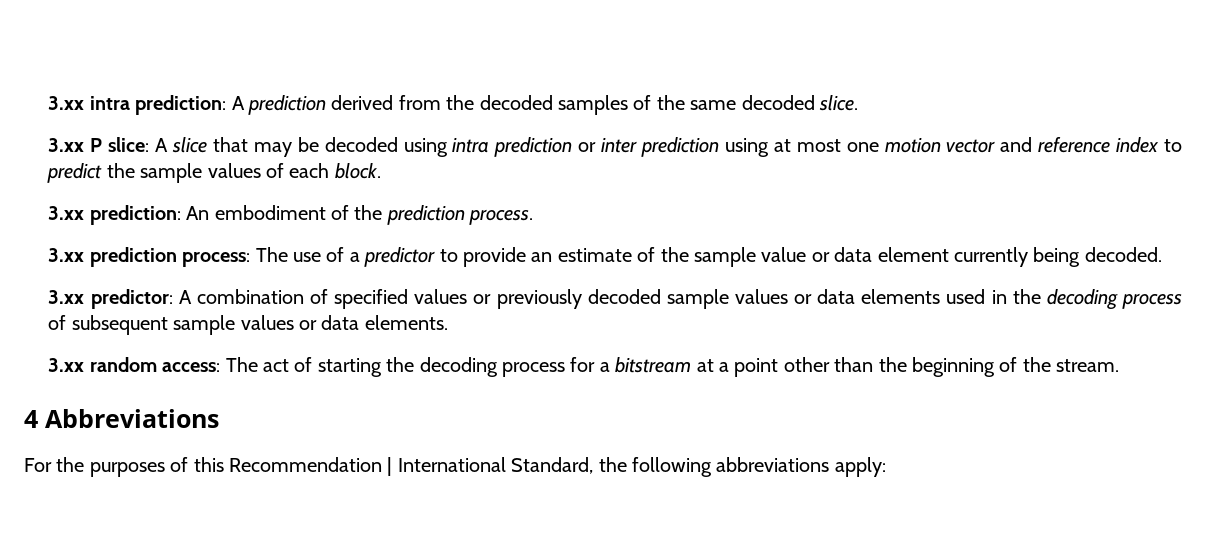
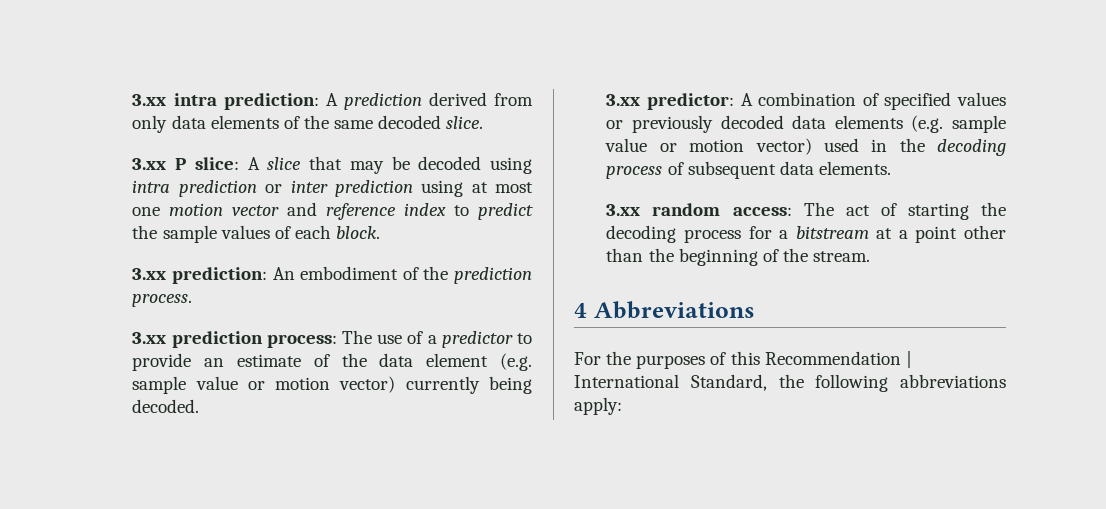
- 3.xx intra prediction: A prediction derived from the decoded samples of the same decoded slice.
+ 3.xx intra prediction: A prediction derived from only data elements of the same decoded slice.
- 3.xx prediction process: The use of a predictor to provide an estimate of the sample value or data element currently being decoded.
+ 3.xx prediction process: The use of a predictor to provide an estimate of the data element (e.g. sample value or motion vector) currently being decoded.
- 3.xx predictor: A combination of specified values or previously decoded sample values or data elements used in the decoding process of subsequent sample values or data elements.
+ 3.xx predictor: A combination of specified values or previously decoded data elements (e.g. sample value or motion vector) used in the decoding process of subsequent data elements.

